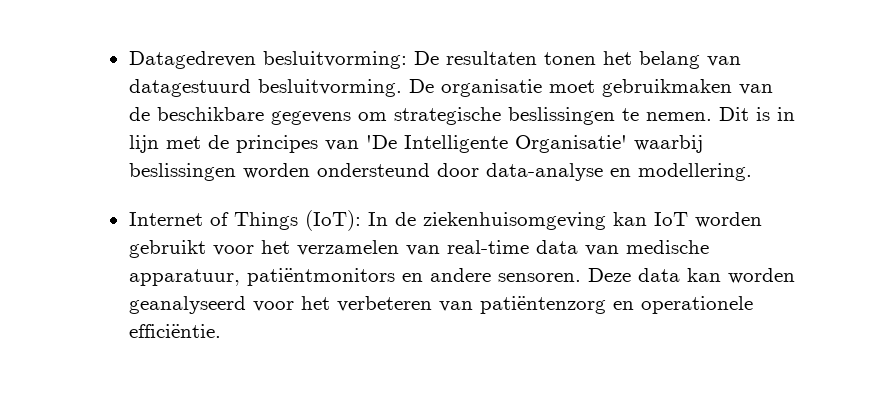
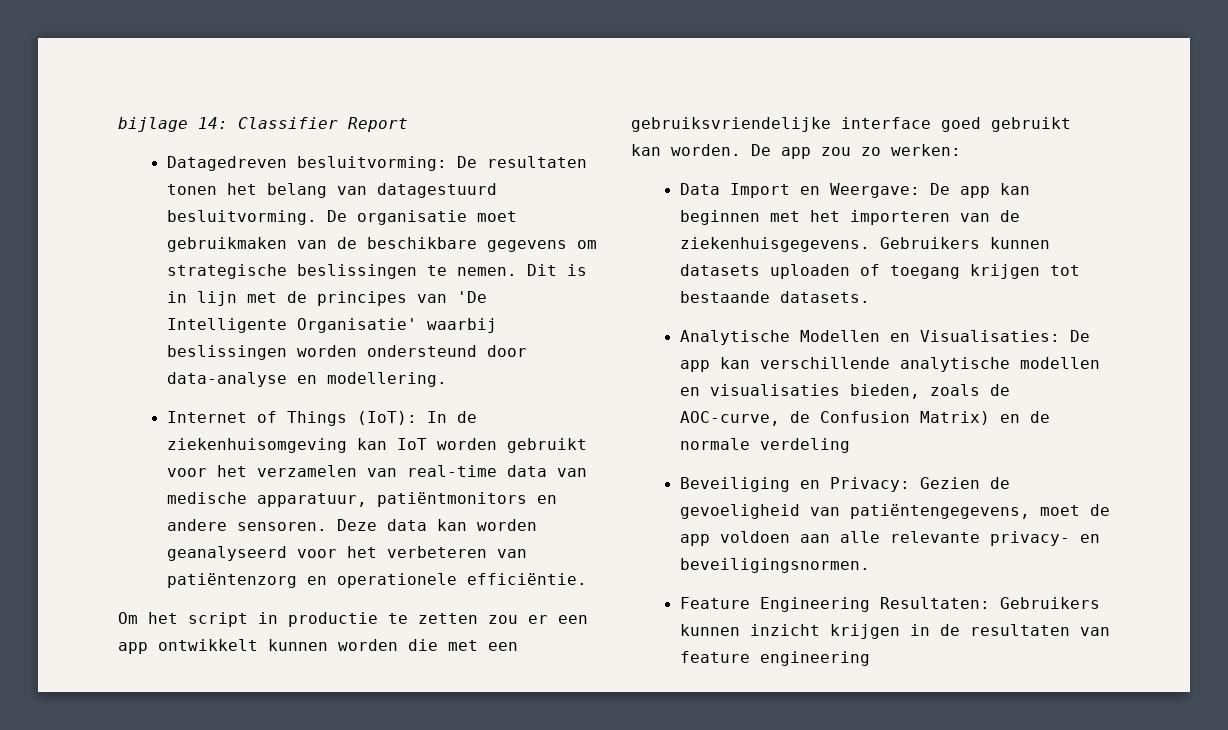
+ bijlage 14: Classifier Report
+ Om het script in productie te zetten zou er een app ontwikkelt kunnen worden die met een gebruiksvriendelijke interface goed gebruikt kan worden. De app zou zo werken:
+ Data Import en Weergave: De app kan beginnen met het importeren van de ziekenhuisgegevens. Gebruikers kunnen datasets uploaden of toegang krijgen tot bestaande datasets.
+ Analytische Modellen en Visualisaties: De app kan verschillende analytische modellen en visualisaties bieden, zoals de AOC-curve, de Confusion Matrix) en de normale verdeling
+ Beveiliging en Privacy: Gezien de gevoeligheid van patiëntengegevens, moet de app voldoen aan alle relevante privacy- en beveiligingsnormen.
+ Feature Engineering Resultaten: Gebruikers kunnen inzicht krijgen in de resultaten van feature engineering

